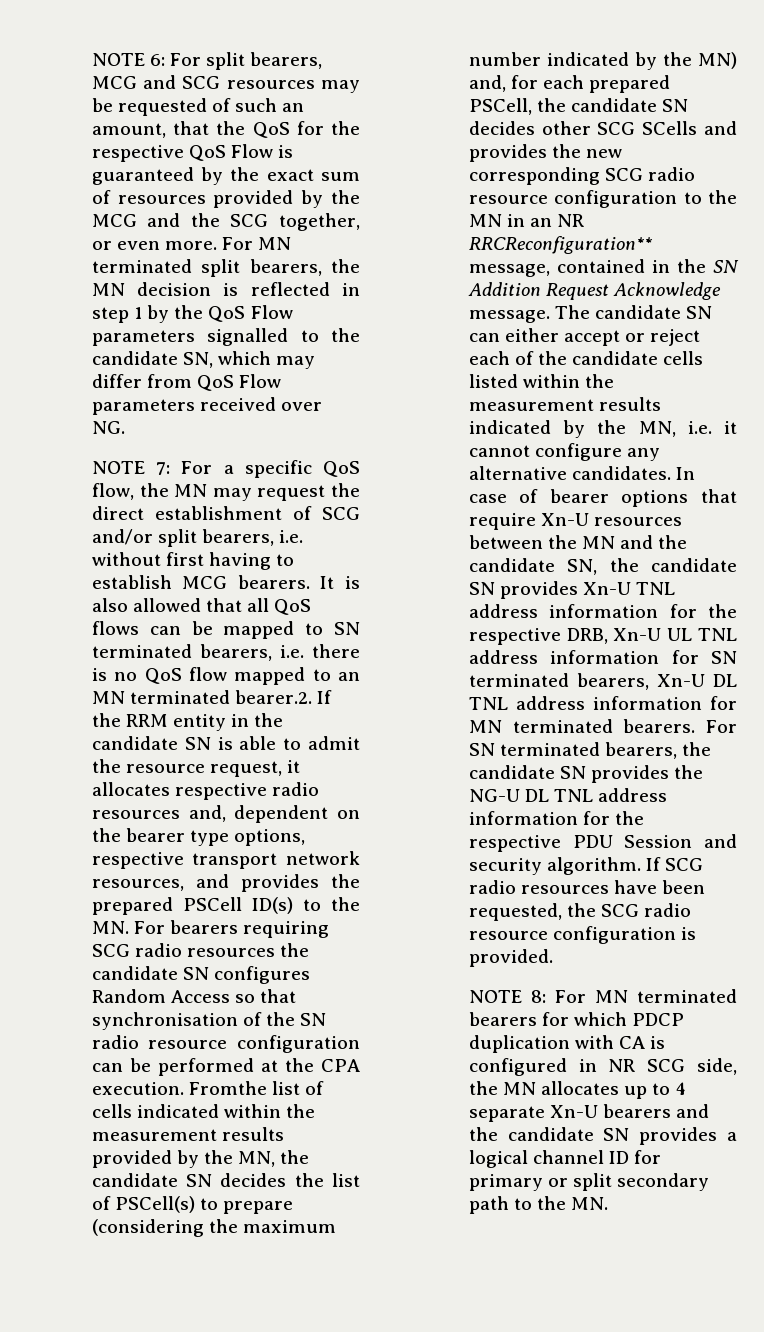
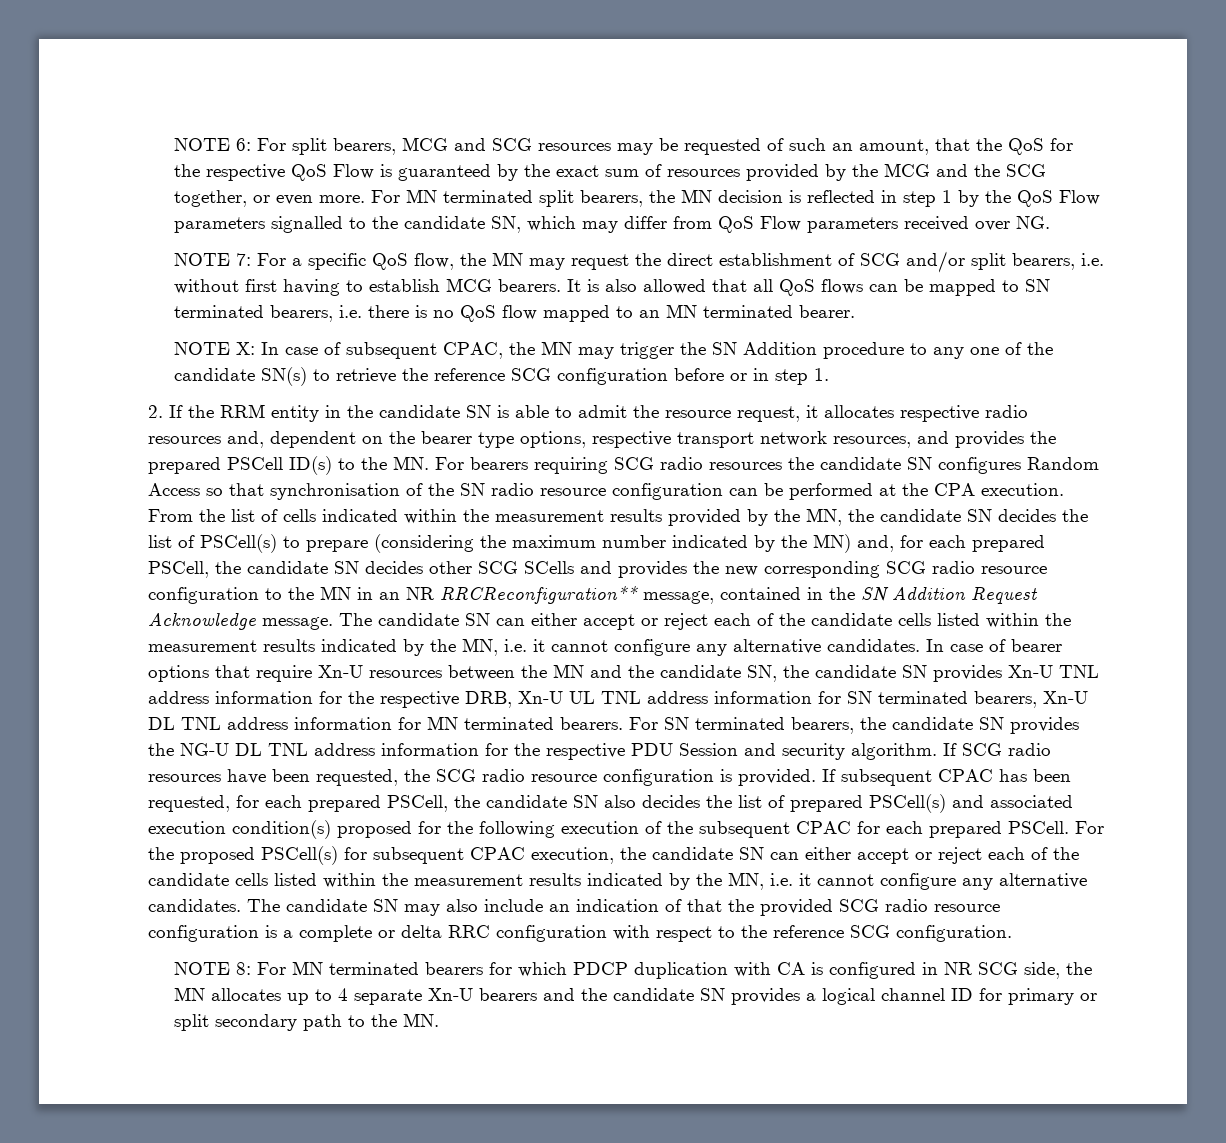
- It is also allowed that all QoS flows can be mapped to SN terminated bearers, i.e. there is no QoS flow mapped to an MN terminated bearer.2. If the RRM entity in the candidate SN is able to admit the resource request, it allocates respective radio resources and, dependent on the bearer type options, respective transport network resources, and provides the prepared PSCell ID(s) to the MN. For bearers requiring SCG radio resources the candidate SN configures Random Access so that synchronisation of the SN radio resource configuration can be performed at the CPA execution.
+ It is also allowed that all QoS flows can be mapped to SN terminated bearers, i.e. there is no QoS flow mapped to an MN terminated bearer.
+ NOTE X: In case of subsequent CPAC, the MN may trigger the SN Addition procedure to any one of the candidate SN(s) to retrieve the reference SCG configuration before or in step 1.
+ 2. If the RRM entity in the candidate SN is able to admit the resource request, it allocates respective radio resources and, dependent on the bearer type options, respective transport network resources, and provides the prepared PSCell ID(s) to the MN. For bearers requiring SCG radio resources the candidate SN configures Random Access so that synchronisation of the SN radio resource configuration can be performed at the CPA execution.
- Fromthe list of cells indicated within the measurement results provided by the MN, the candidate SN decides the list of PSCell(s) to prepare (considering the maximum number indicated by the MN) and, for each prepared PSCell, the candidate SN decides other SCG SCells and provides the new corresponding SCG radio resource configuration to the MN in an NR RRCReconfiguration** message, contained in the SN Addition Request Acknowledge message.
+ From the list of cells indicated within the measurement results provided by the MN, the candidate SN decides the list of PSCell(s) to prepare (considering the maximum number indicated by the MN) and, for each prepared PSCell, the candidate SN decides other SCG SCells and provides the new corresponding SCG radio resource configuration to the MN in an NR RRCReconfiguration** message, contained in the SN Addition Request Acknowledge message.
+ If subsequent CPAC has been requested, for each prepared PSCell, the candidate SN also decides the list of prepared PSCell(s) and associated execution condition(s) proposed for the following execution of the subsequent CPAC for each prepared PSCell. For the proposed PSCell(s) for subsequent CPAC execution, the candidate SN can either accept or reject each of the candidate cells listed within the measurement results indicated by the MN, i.e. it cannot configure any alternative candidates. The candidate SN may also include an indication of that the provided SCG radio resource configuration is a complete or delta RRC configuration with respect to the reference SCG configuration.

